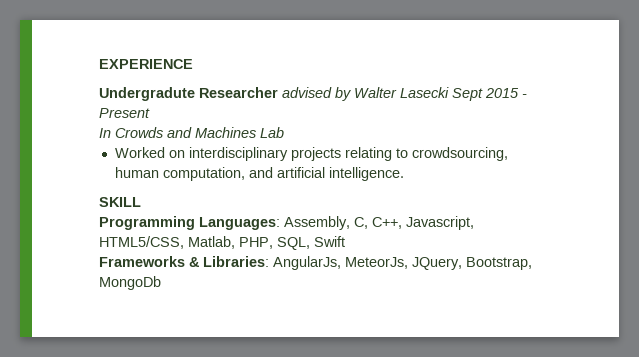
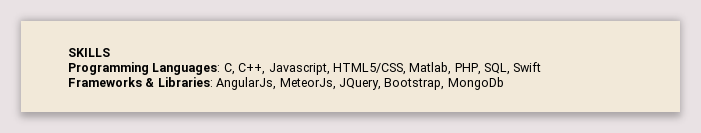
- EXPERIENCE
- Undergradute Researcher advised by Walter Lasecki Sept 2015 - Present
- In Crowds and Machines Lab
- Worked on interdisciplinary projects relating to crowdsourcing, human computation, and artificial intelligence.
- SKILL
+ SKILLS
- Programming Languages: Assembly, C, C++, Javascript, HTML5/CSS, Matlab, PHP, SQL, Swift
+ Programming Languages: C, C++, Javascript, HTML5/CSS, Matlab, PHP, SQL, Swift

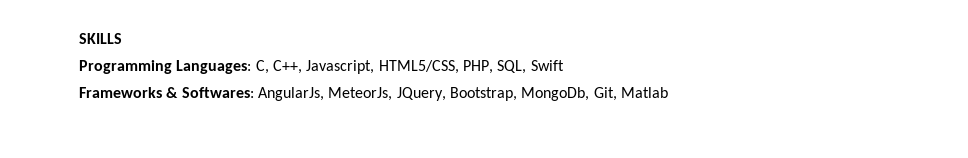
- Programming Languages: C, C++, Javascript, HTML5/CSS, Matlab, PHP, SQL, Swift
+ Programming Languages: C, C++, Javascript, HTML5/CSS, PHP, SQL, Swift
- Frameworks & Libraries: AngularJs, MeteorJs, JQuery, Bootstrap, MongoDb
+ Frameworks & Softwares: AngularJs, MeteorJs, JQuery, Bootstrap, MongoDb, Git, Matlab

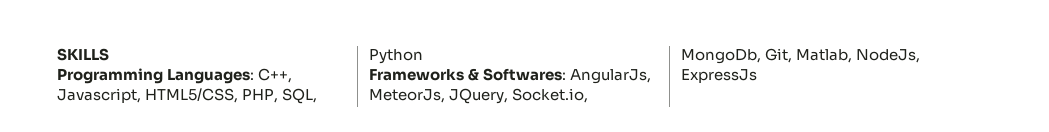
- Programming Languages: C, C++, Javascript, HTML5/CSS, PHP, SQL, Swift
+ Programming Languages: C++, Javascript, HTML5/CSS, PHP, SQL, Python
- Frameworks & Softwares: AngularJs, MeteorJs, JQuery, Bootstrap, MongoDb, Git, Matlab
+ Frameworks & Softwares: AngularJs, MeteorJs, JQuery, Socket.io, MongoDb, Git, Matlab, NodeJs, ExpressJs

